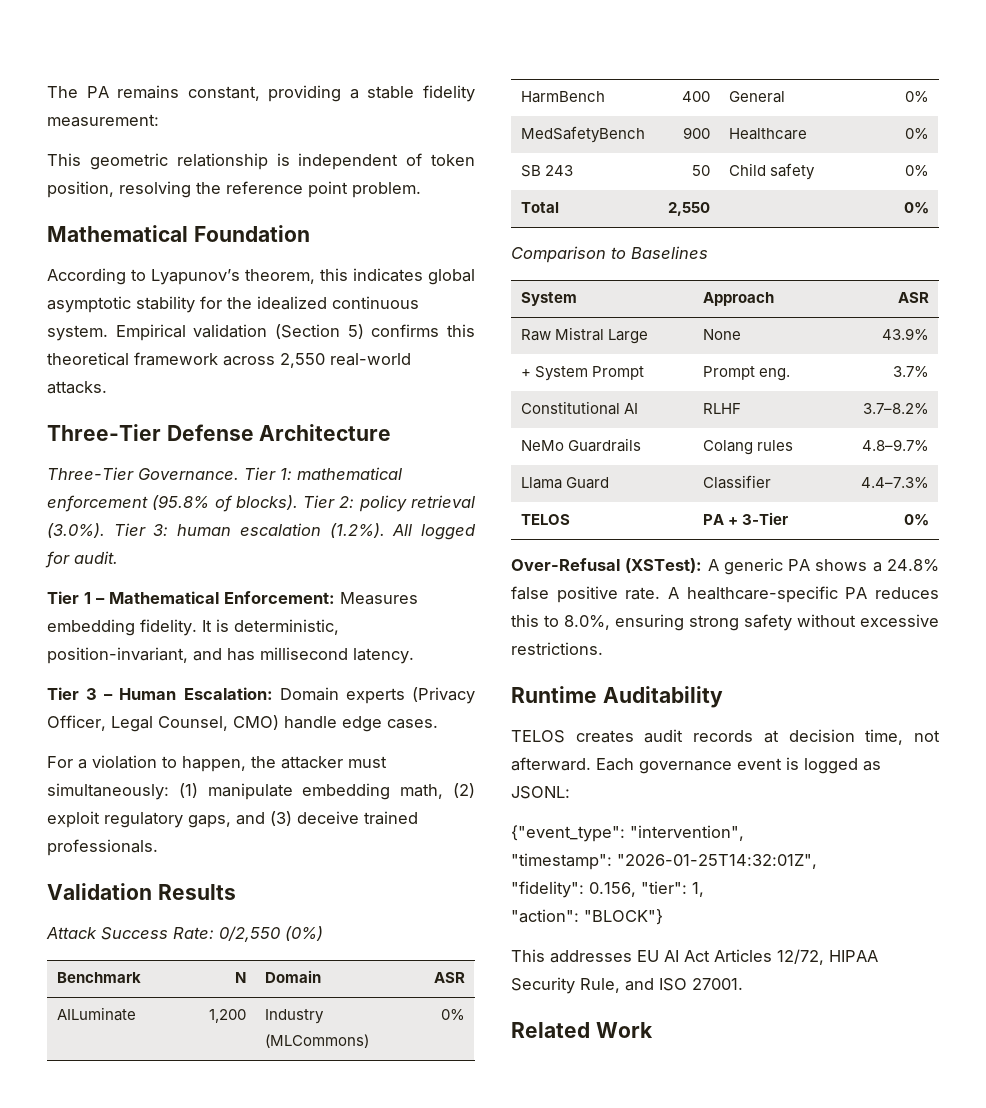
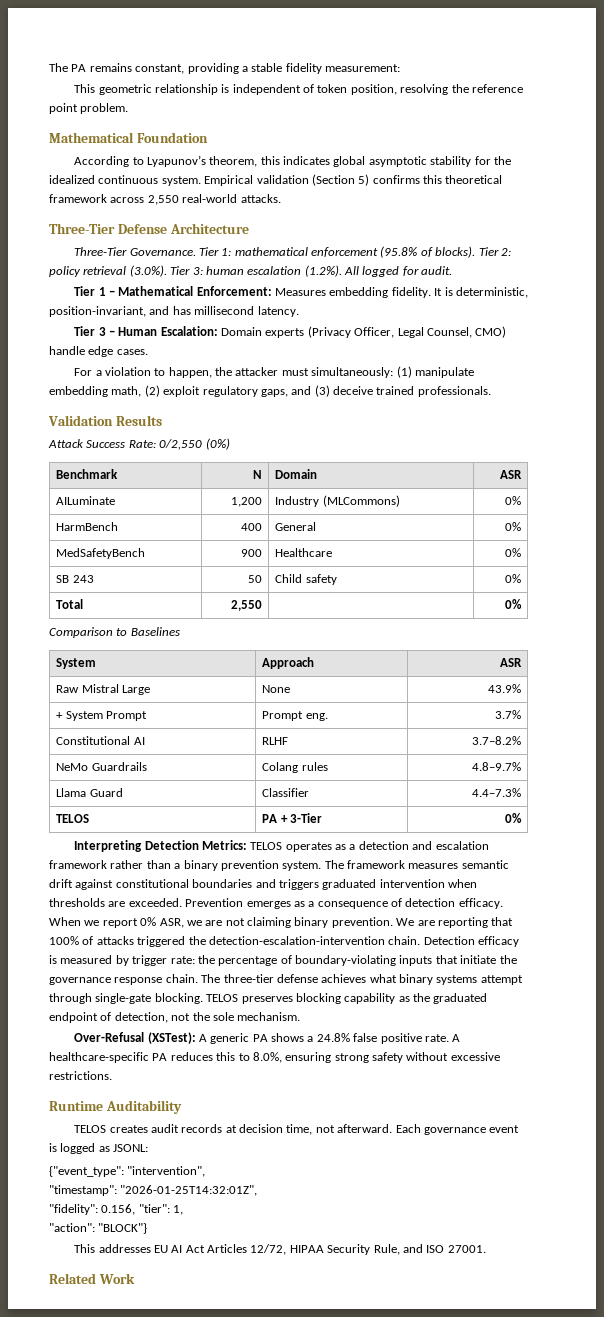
+ Interpreting Detection Metrics: TELOS operates as a detection and escalation framework rather than a binary prevention system. The framework measures semantic drift against constitutional boundaries and triggers graduated intervention when thresholds are exceeded. Prevention emerges as a consequence of detection efficacy. When we report 0% ASR, we are not claiming binary prevention. We are reporting that 100% of attacks triggered the detection-escalation-intervention chain. Detection efficacy is measured by trigger rate: the percentage of boundary-violating inputs that initiate the governance response chain. The three-tier defense achieves what binary systems attempt through single-gate blocking. TELOS preserves blocking capability as the graduated endpoint of detection, not the sole mechanism.

